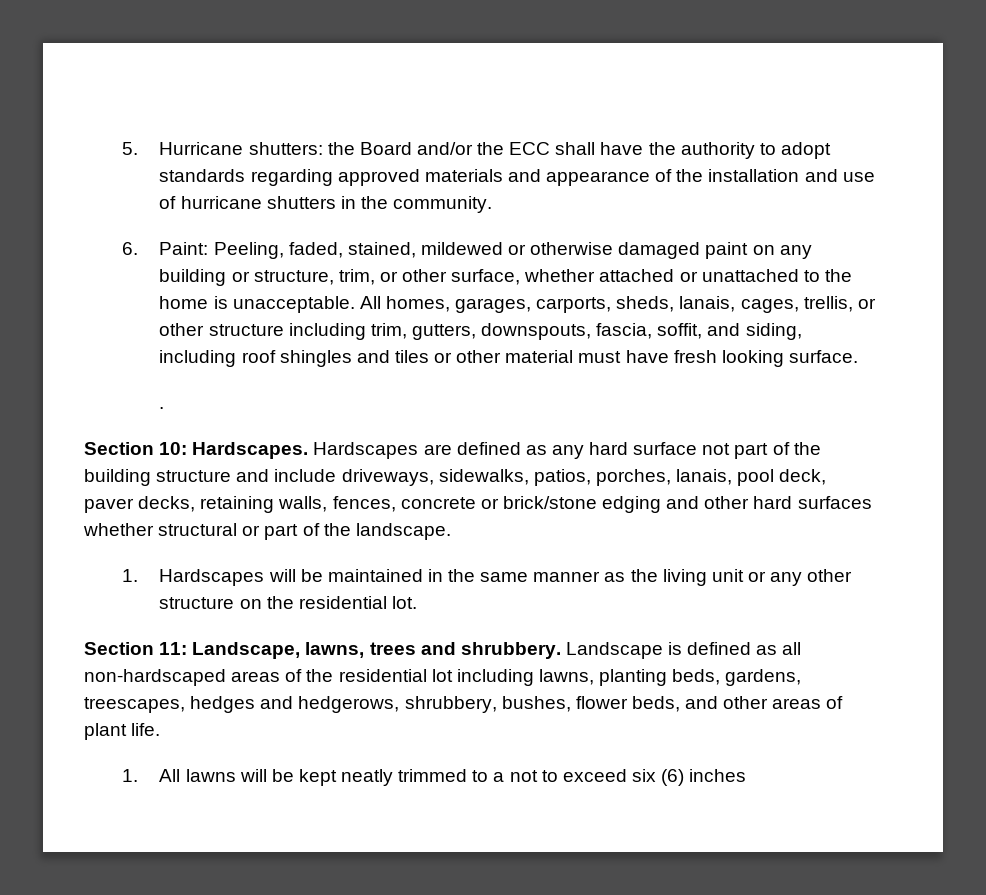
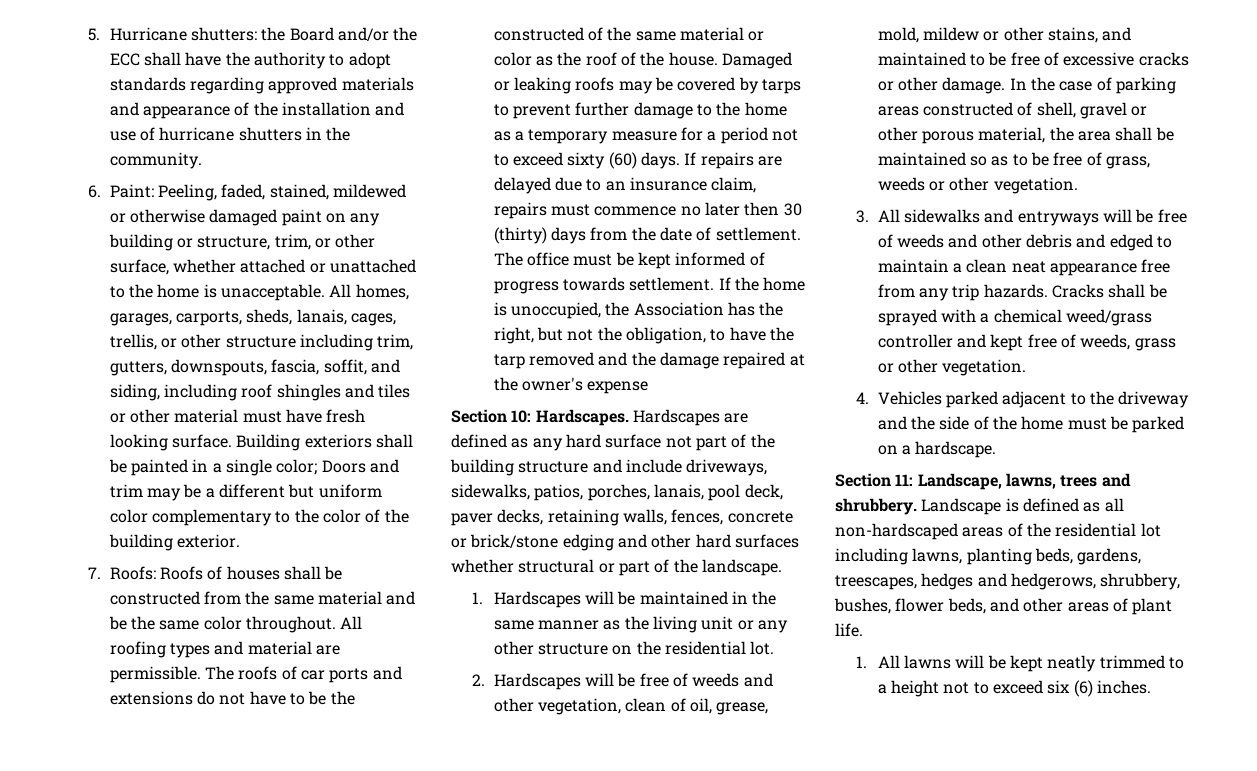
- All homes, garages, carports, sheds, lanais, cages, trellis, or other structure including trim, gutters, downspouts, fascia, soffit, and siding, including roof shingles and tiles or other material must have fresh looking surface.
- .
+ All homes, garages, carports, sheds, lanais, cages, trellis, or other structure including trim, gutters, downspouts, fascia, soffit, and siding, including roof shingles and tiles or other material must have fresh looking surface. Building exteriors shall be painted in a single color; Doors and trim may be a different but uniform color complementary to the color of the building exterior.
+ 7. Roofs: Roofs of houses shall be constructed from the same material and be the same color throughout. All roofing types and material are permissible. The roofs of car ports and extensions do not have to be the constructed of the same material or color as the roof of the house. Damaged or leaking roofs may be covered by tarps to prevent further damage to the home as a temporary measure for a period not to exceed sixty (60) days. If repairs are delayed due to an insurance claim, repairs must commence no later then 30 (thirty) days from the date of settlement. The office must be kept informed of progress towards settlement. If the home is unoccupied, the Association has the right, but not the obligation, to have the tarp removed and the damage repaired at the owner's expense
+ 2. Hardscapes will be free of weeds and other vegetation, clean of oil, grease, mold, mildew or other stains, and maintained to be free of excessive cracks or other damage. In the case of parking areas constructed of shell, gravel or other porous material, the area shall be maintained so as to be free of grass, weeds or other vegetation.
+ 3. All sidewalks and entryways will be free of weeds and other debris and edged to maintain a clean neat appearance free from any trip hazards. Cracks shall be sprayed with a chemical weed/grass controller and kept free of weeds, grass or other vegetation.
+ 4. Vehicles parked adjacent to the driveway and the side of the home must be parked on a hardscape.
- 1. All lawns will be kept neatly trimmed to a not to exceed six (6) inches
+ 1. All lawns will be kept neatly trimmed to a height not to exceed six (6) inches.

